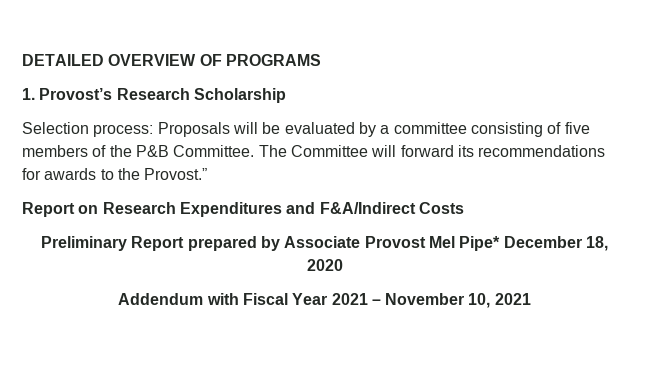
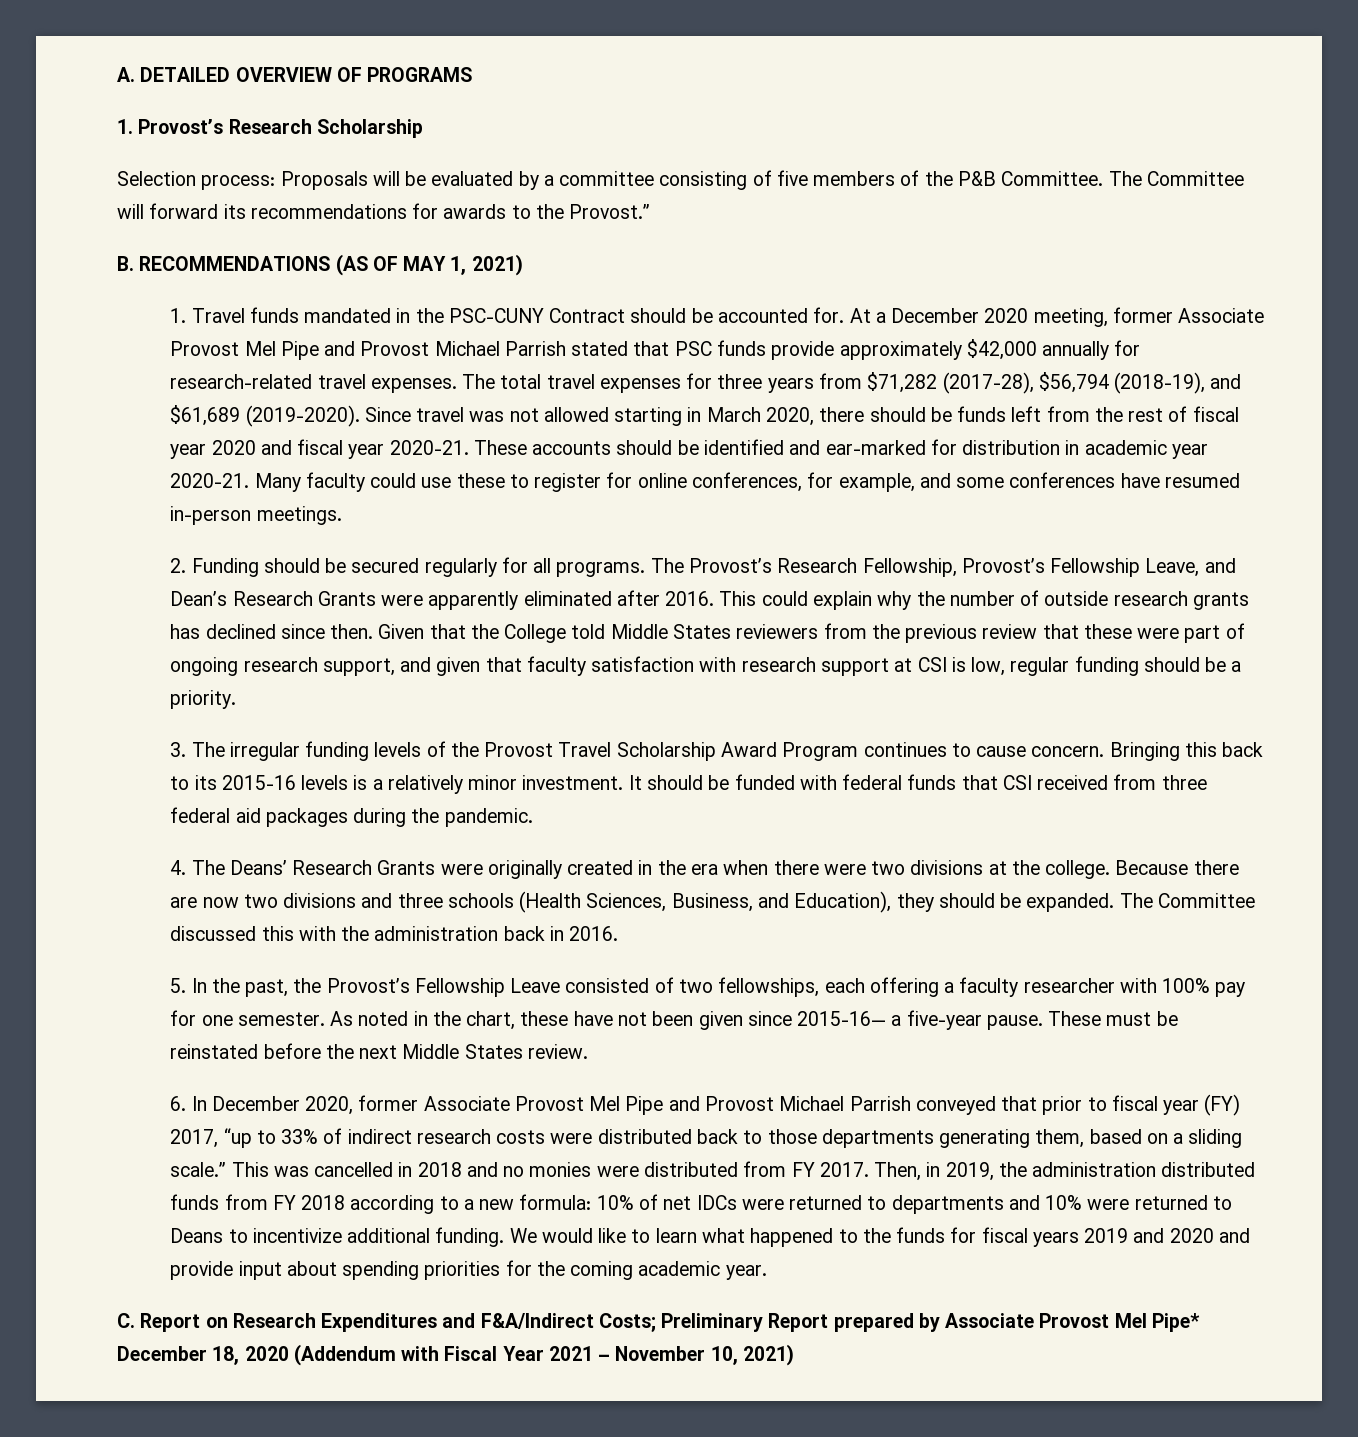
- DETAILED OVERVIEW OF PROGRAMS
+ A. DETAILED OVERVIEW OF PROGRAMS
- Report on Research Expenditures and F&A/Indirect Costs
- Preliminary Report prepared by Associate Provost Mel Pipe* December 18, 2020
- Addendum with Fiscal Year 2021 – November 10, 2021
+ B. RECOMMENDATIONS (AS OF MAY 1, 2021)
+ 1. Travel funds mandated in the PSC-CUNY Contract should be accounted for. At a December 2020 meeting, former Associate Provost Mel Pipe and Provost Michael Parrish stated that PSC funds provide approximately $42,000 annually for research-related travel expenses. The total travel expenses for three years from $71,282 (2017-28), $56,794 (2018-19), and $61,689 (2019-2020). Since travel was not allowed starting in March 2020, there should be funds left from the rest of fiscal year 2020 and fiscal year 2020-21. These accounts should be identified and ear-marked for distribution in academic year 2020-21. Many faculty could use these to register for online conferences, for example, and some conferences have resumed in-person meetings.
+ 2. Funding should be secured regularly for all programs. The Provost’s Research Fellowship, Provost’s Fellowship Leave, and Dean’s Research Grants were apparently eliminated after 2016. This could explain why the number of outside research grants has declined since then. Given that the College told Middle States reviewers from the previous review that these were part of ongoing research support, and given that faculty satisfaction with research support at CSI is low, regular funding should be a priority.
+ 3. The irregular funding levels of the Provost Travel Scholarship Award Program continues to cause concern. Bringing this back to its 2015-16 levels is a relatively minor investment. It should be funded with federal funds that CSI received from three federal aid packages during the pandemic.
+ 4. The Deans’ Research Grants were originally created in the era when there were two divisions at the college. Because there are now two divisions and three schools (Health Sciences, Business, and Education), they should be expanded. The Committee discussed this with the administration back in 2016.
+ 5. In the past, the Provost’s Fellowship Leave consisted of two fellowships, each offering a faculty researcher with 100% pay for one semester. As noted in the chart, these have not been given since 2015-16— a five-year pause. These must be reinstated before the next Middle States review.
+ 6. In December 2020, former Associate Provost Mel Pipe and Provost Michael Parrish conveyed that prior to fiscal year (FY) 2017, “up to 33% of indirect research costs were distributed back to those departments generating them, based on a sliding scale.” This was cancelled in 2018 and no monies were distributed from FY 2017. Then, in 2019, the administration distributed funds from FY 2018 according to a new formula: 10% of net IDCs were returned to departments and 10% were returned to Deans to incentivize additional funding. We would like to learn what happened to the funds for fiscal years 2019 and 2020 and provide input about spending priorities for the coming academic year.
+ C. Report on Research Expenditures and F&A/Indirect Costs; Preliminary Report prepared by Associate Provost Mel Pipe* December 18, 2020 (Addendum with Fiscal Year 2021 – November 10, 2021)

